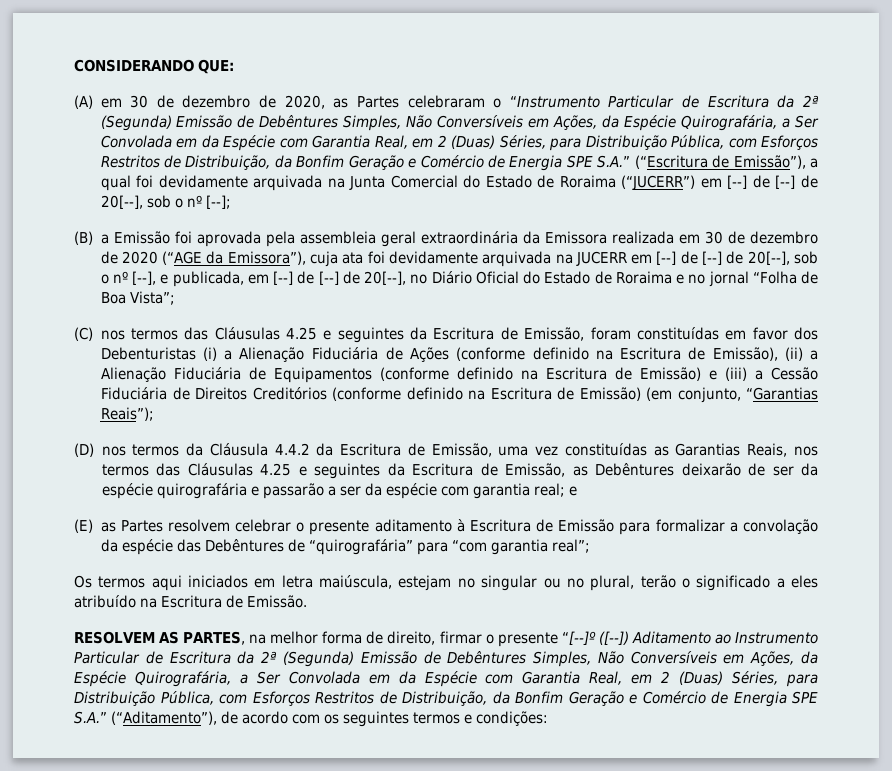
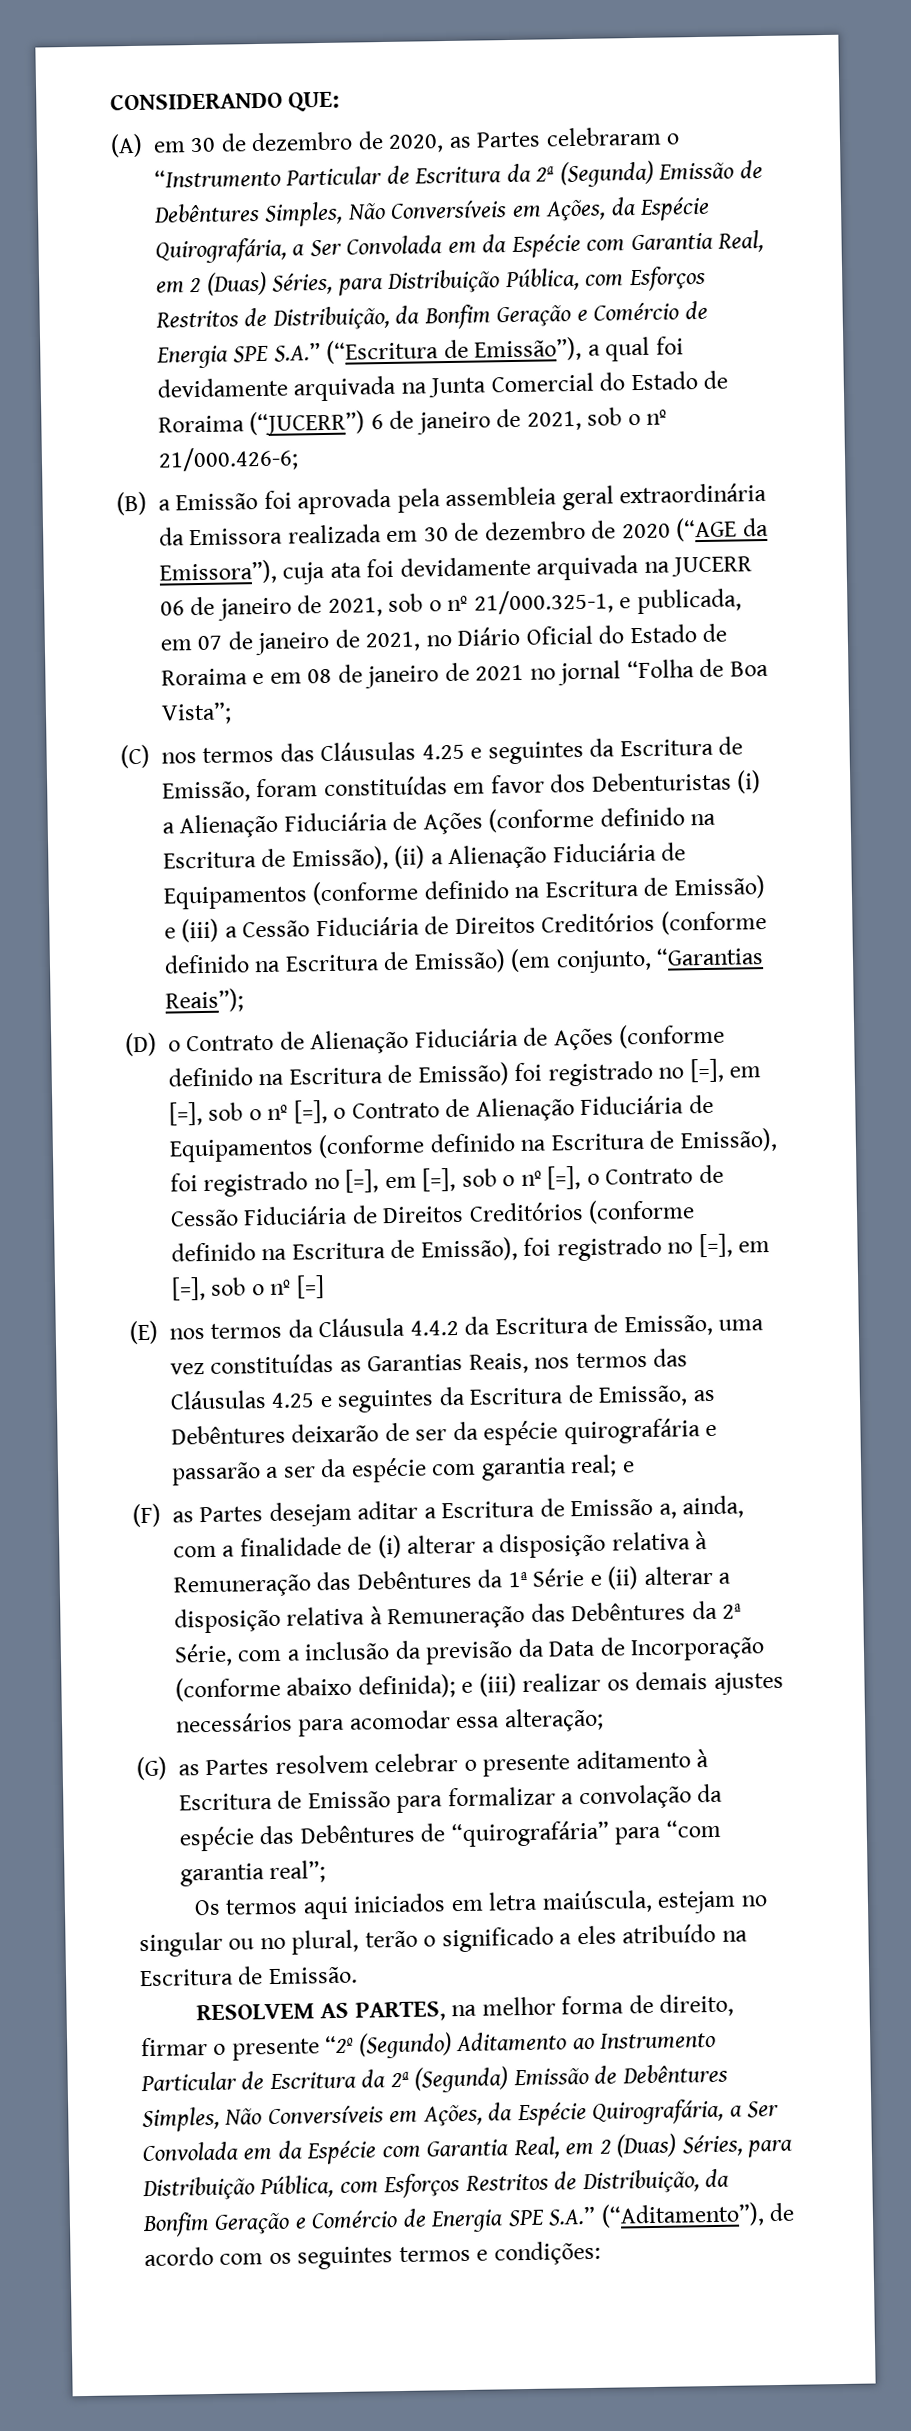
- (A) em 30 de dezembro de 2020, as Partes celebraram o “Instrumento Particular de Escritura da 2ª (Segunda) Emissão de Debêntures Simples, Não Conversíveis em Ações, da Espécie Quirografária, a Ser Convolada em da Espécie com Garantia Real, em 2 (Duas) Séries, para Distribuição Pública, com Esforços Restritos de Distribuição, da Bonfim Geração e Comércio de Energia SPE S.A.” (“Escritura de Emissão”), a qual foi devidamente arquivada na Junta Comercial do Estado de Roraima (“JUCERR”) em [--] de [--] de 20[--], sob o nº [--];
+ (A) em 30 de dezembro de 2020, as Partes celebraram o “Instrumento Particular de Escritura da 2ª (Segunda) Emissão de Debêntures Simples, Não Conversíveis em Ações, da Espécie Quirografária, a Ser Convolada em da Espécie com Garantia Real, em 2 (Duas) Séries, para Distribuição Pública, com Esforços Restritos de Distribuição, da Bonfim Geração e Comércio de Energia SPE S.A.” (“Escritura de Emissão”), a qual foi devidamente arquivada na Junta Comercial do Estado de Roraima (“JUCERR”) 6 de janeiro de 2021, sob o nº 21/000.426-6;
- (B) a Emissão foi aprovada pela assembleia geral extraordinária da Emissora realizada em 30 de dezembro de 2020 (“AGE da Emissora”), cuja ata foi devidamente arquivada na JUCERR em [--] de [--] de 20[--], sob o nº [--], e publicada, em [--] de [--] de 20[--], no Diário Oficial do Estado de Roraima e no jornal “Folha de Boa Vista”;
+ (B) a Emissão foi aprovada pela assembleia geral extraordinária da Emissora realizada em 30 de dezembro de 2020 (“AGE da Emissora”), cuja ata foi devidamente arquivada na JUCERR 06 de janeiro de 2021, sob o nº 21/000.325-1, e publicada, em 07 de janeiro de 2021, no Diário Oficial do Estado de Roraima e em 08 de janeiro de 2021 no jornal “Folha de Boa Vista”;
- (D) nos termos da Cláusula 4.4.2 da Escritura de Emissão, uma vez constituídas as Garantias Reais, nos termos das Cláusulas 4.25 e seguintes da Escritura de Emissão, as Debêntures deixarão de ser da espécie quirografária e passarão a ser da espécie com garantia real; e
+ (D) o Contrato de Alienação Fiduciária de Ações (conforme definido na Escritura de Emissão) foi registrado no [=], em [=], sob o nº [=], o Contrato de Alienação Fiduciária de Equipamentos (conforme definido na Escritura de Emissão), foi registrado no [=], em [=], sob o nº [=], o Contrato de Cessão Fiduciária de Direitos Creditórios (conforme definido na Escritura de Emissão), foi registrado no [=], em [=], sob o nº [=]
+ (E) nos termos da Cláusula 4.4.2 da Escritura de Emissão, uma vez constituídas as Garantias Reais, nos termos das Cláusulas 4.25 e seguintes da Escritura de Emissão, as Debêntures deixarão de ser da espécie quirografária e passarão a ser da espécie com garantia real; e
- (E) as Partes resolvem celebrar o presente aditamento à Escritura de Emissão para formalizar a convolação da espécie das Debêntures de “quirografária” para “com garantia real”;
+ (F) as Partes desejam aditar a Escritura de Emissão a, ainda, com a finalidade de (i) alterar a disposição relativa à Remuneração das Debêntures da 1ª Série e (ii) alterar a disposição relativa à Remuneração das Debêntures da 2ª Série, com a inclusão da previsão da Data de Incorporação (conforme abaixo definida); e (iii) realizar os demais ajustes necessários para acomodar essa alteração;
+ (G) as Partes resolvem celebrar o presente aditamento à Escritura de Emissão para formalizar a convolação da espécie das Debêntures de “quirografária” para “com garantia real”;
- RESOLVEM AS PARTES, na melhor forma de direito, firmar o presente “[--]º ([--]) Aditamento ao Instrumento Particular de Escritura da 2ª (Segunda) Emissão de Debêntures Simples, Não Conversíveis em Ações, da Espécie Quirografária, a Ser Convolada em da Espécie com Garantia Real, em 2 (Duas) Séries, para Distribuição Pública, com Esforços Restritos de Distribuição, da Bonfim Geração e Comércio de Energia SPE S.A.” (“Aditamento”), de acordo com os seguintes termos e condições:
+ RESOLVEM AS PARTES, na melhor forma de direito, firmar o presente “2º (Segundo) Aditamento ao Instrumento Particular de Escritura da 2ª (Segunda) Emissão de Debêntures Simples, Não Conversíveis em Ações, da Espécie Quirografária, a Ser Convolada em da Espécie com Garantia Real, em 2 (Duas) Séries, para Distribuição Pública, com Esforços Restritos de Distribuição, da Bonfim Geração e Comércio de Energia SPE S.A.” (“Aditamento”), de acordo com os seguintes termos e condições:

